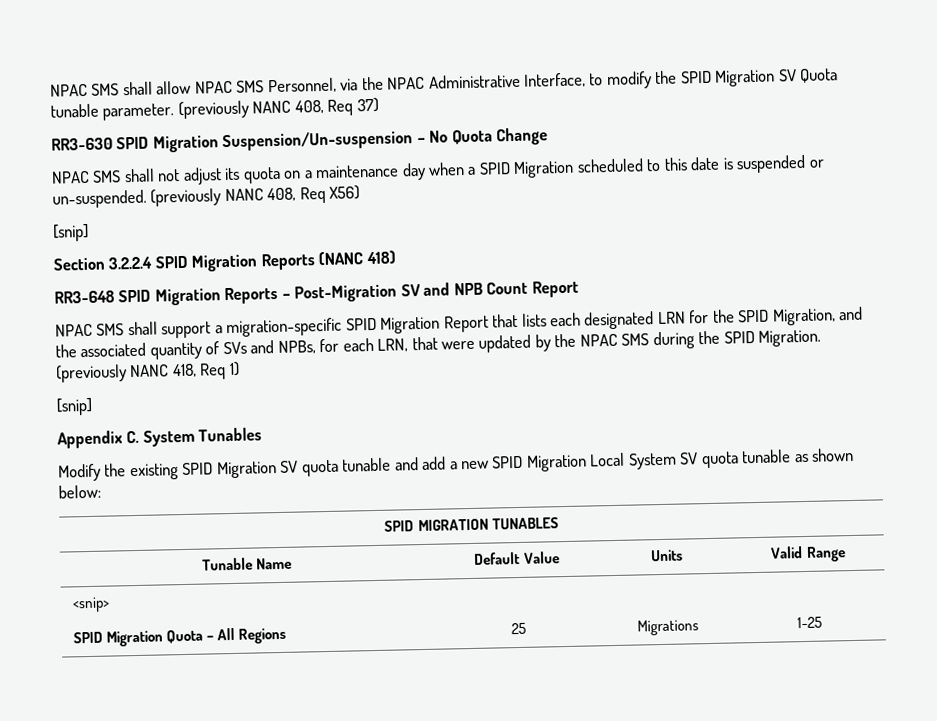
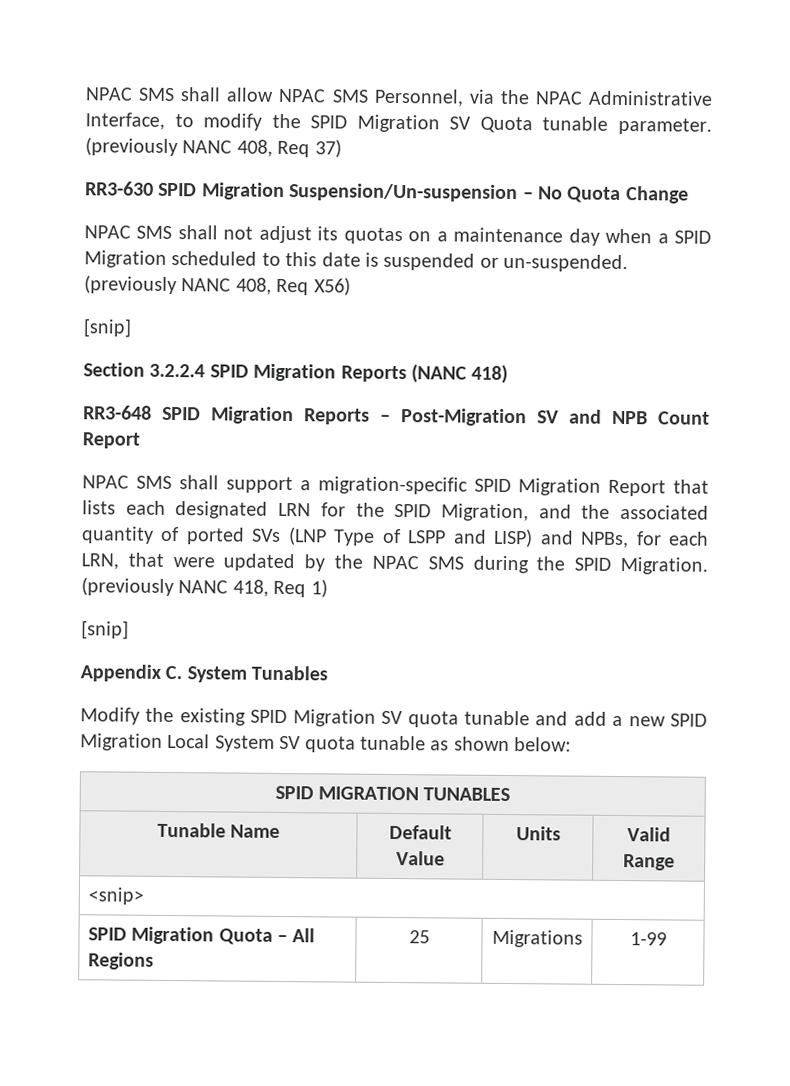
- NPAC SMS shall not adjust its quota on a maintenance day when a SPID Migration scheduled to this date is suspended or un-suspended.
+ NPAC SMS shall not adjust its quotas on a maintenance day when a SPID Migration scheduled to this date is suspended or un-suspended.
- NPAC SMS shall support a migration-specific SPID Migration Report that lists each designated LRN for the SPID Migration, and the associated quantity of SVs and NPBs, for each LRN, that were updated by the NPAC SMS during the SPID Migration.
+ NPAC SMS shall support a migration-specific SPID Migration Report that lists each designated LRN for the SPID Migration, and the associated quantity of ported SVs (LNP Type of LSPP and LISP) and NPBs, for each LRN, that were updated by the NPAC SMS during the SPID Migration.
- SPID Migration Quota – All Regions | 25 | Migrations | 1-25
+ SPID Migration Quota – All Regions | 25 | Migrations | 1-99

